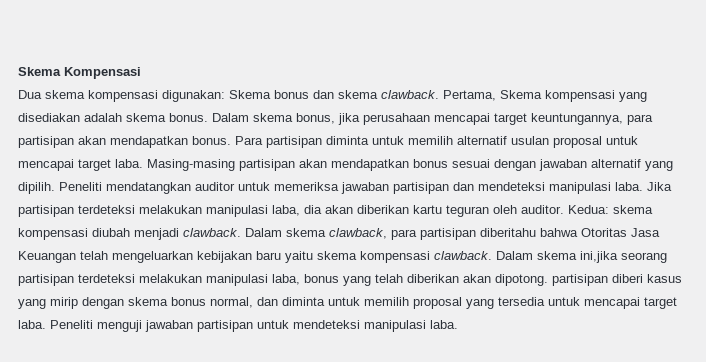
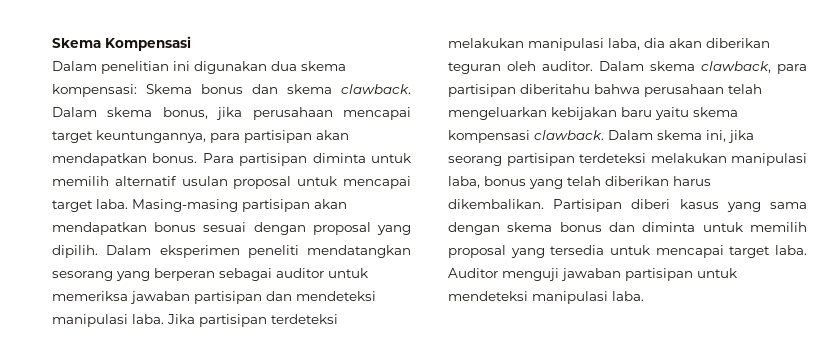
- Dua skema kompensasi digunakan: Skema bonus dan skema clawback.
+ Dalam penelitian ini digunakan dua skema kompensasi: Skema bonus dan skema clawback.
- Pertama, Skema kompensasi yang disediakan adalah skema bonus.
- Masing-masing partisipan akan mendapatkan bonus sesuai dengan jawaban alternatif yang dipilih. Peneliti mendatangkan auditor untuk memeriksa jawaban partisipan dan mendeteksi manipulasi laba.
+ Masing-masing partisipan akan mendapatkan bonus sesuai dengan proposal yang dipilih. Dalam eksperimen peneliti mendatangkan sesorang yang berperan sebagai auditor untuk memeriksa jawaban partisipan dan mendeteksi manipulasi laba.
- Jika partisipan terdeteksi melakukan manipulasi laba, dia akan diberikan kartu teguran oleh auditor.
+ Jika partisipan terdeteksi melakukan manipulasi laba, dia akan diberikan teguran oleh auditor.
- Kedua: skema kompensasi diubah menjadi clawback.
- Dalam skema clawback, para partisipan diberitahu bahwa Otoritas Jasa Keuangan telah mengeluarkan kebijakan baru yaitu skema kompensasi clawback.
+ Dalam skema clawback, para partisipan diberitahu bahwa perusahaan telah mengeluarkan kebijakan baru yaitu skema kompensasi clawback.
- Dalam skema ini,jika seorang partisipan terdeteksi melakukan manipulasi laba, bonus yang telah diberikan akan dipotong. partisipan diberi kasus yang mirip dengan skema bonus normal, dan diminta untuk memilih proposal yang tersedia untuk mencapai target laba.
+ Dalam skema ini, jika seorang partisipan terdeteksi melakukan manipulasi laba, bonus yang telah diberikan harus dikembalikan. Partisipan diberi kasus yang sama dengan skema bonus dan diminta untuk memilih proposal yang tersedia untuk mencapai target laba.
- Peneliti menguji jawaban partisipan untuk mendeteksi manipulasi laba.
+ Auditor menguji jawaban partisipan untuk mendeteksi manipulasi laba.

